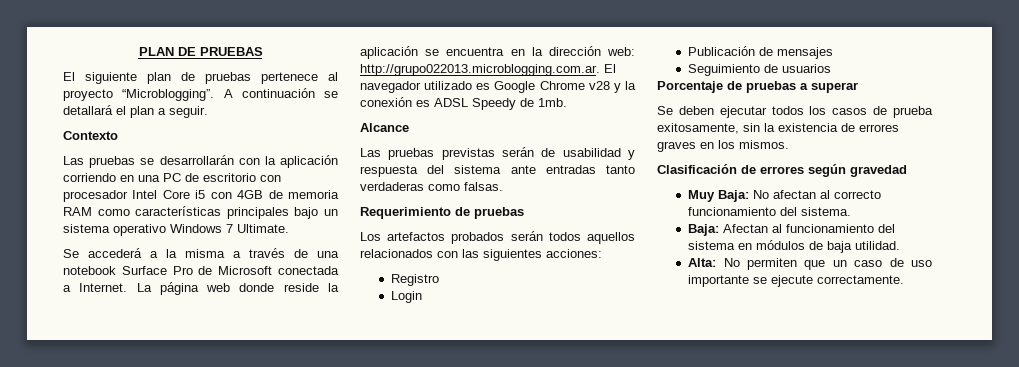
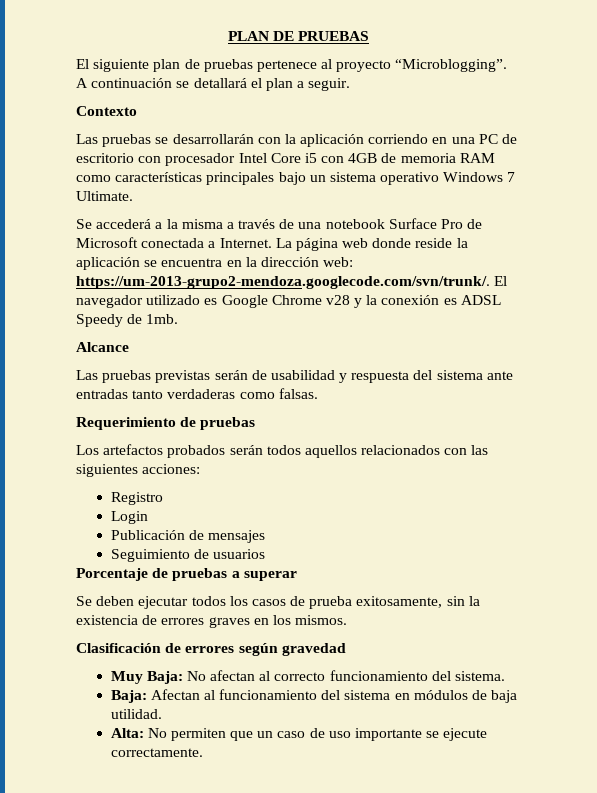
- La página web donde reside la aplicación se encuentra en la dirección web: http://grupo022013.microblogging.com.ar. El navegador utilizado es Google Chrome v28 y la conexión es ADSL Speedy de 1mb.
+ La página web donde reside la aplicación se encuentra en la dirección web: https://um-2013-grupo2-mendoza.googlecode.com/svn/trunk/. El navegador utilizado es Google Chrome v28 y la conexión es ADSL Speedy de 1mb.

